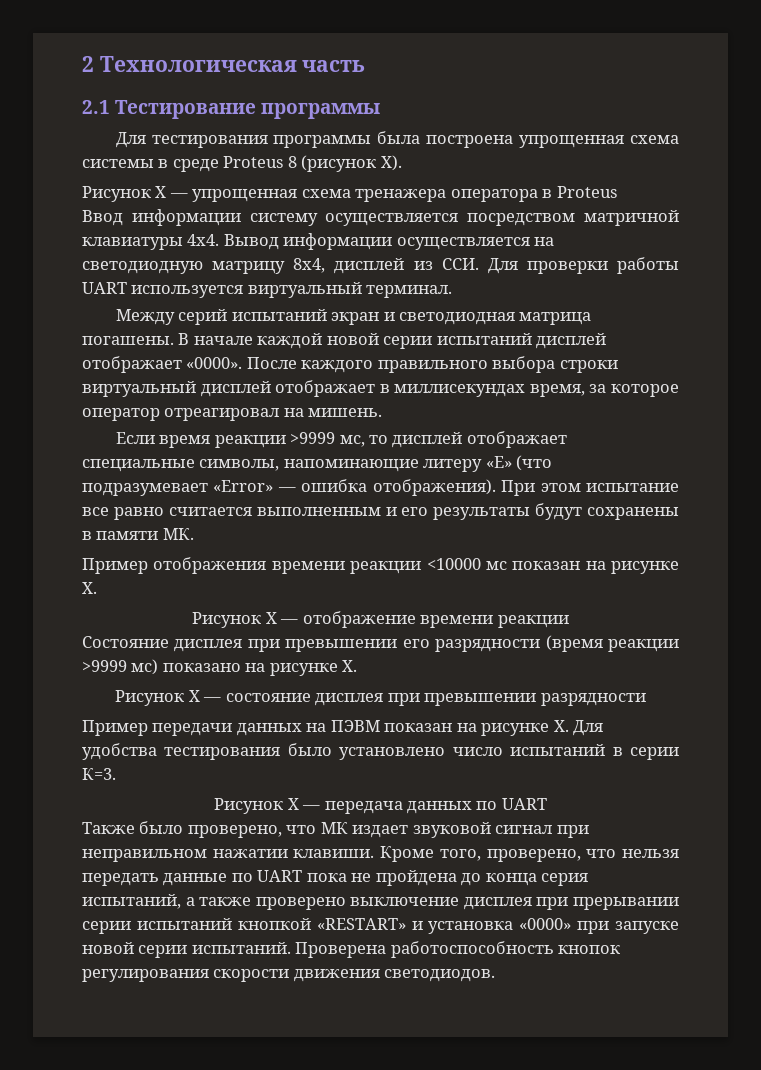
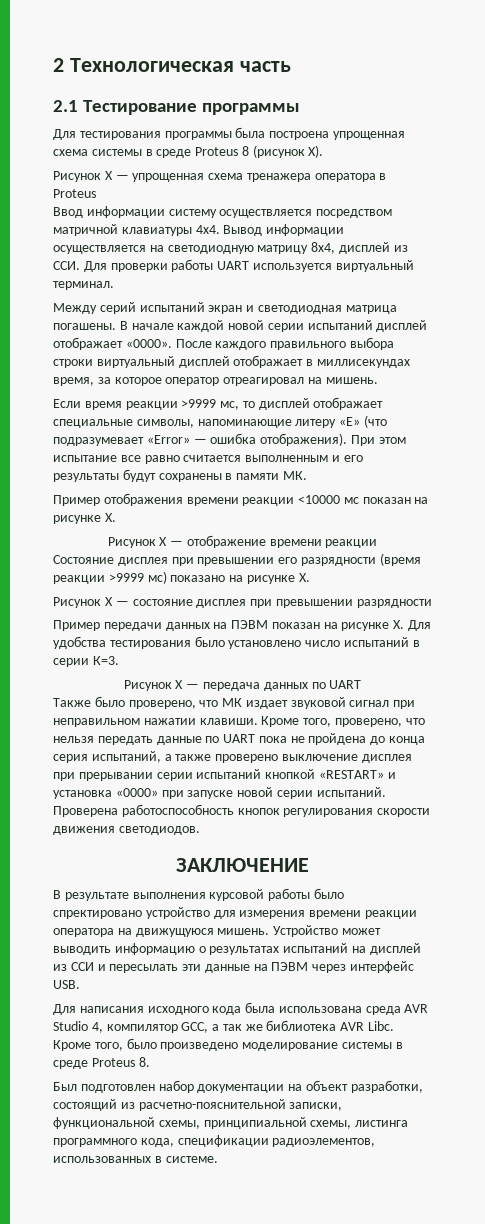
+ ЗАКЛЮЧЕНИЕ
+ В результате выполнения курсовой работы было спректировано устройство для измерения времени реакции оператора на движущуюся мишень. Устройство может выводить информацию о результатах испытаний на дисплей из ССИ и пересылать эти данные на ПЭВМ через интерфейс USB.
+ Для написания исходного кода была использована среда AVR Studio 4, компилятор GCC, а так же библиотека AVR Libc. Кроме того, было произведено моделирование системы в среде Proteus 8.
+ Был подготовлен набор документации на объект разработки, состоящий из расчетно-пояснительной записки, функциональной схемы, принципиальной схемы, листинга программного кода, спецификации радиоэлементов, использованных в системе.

